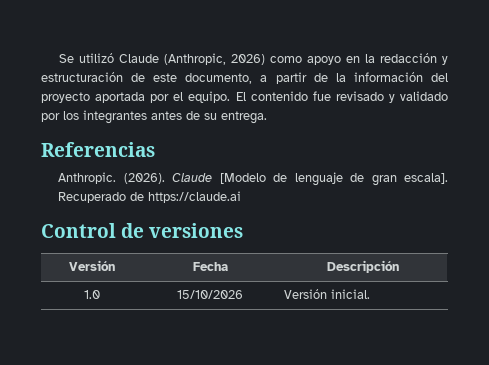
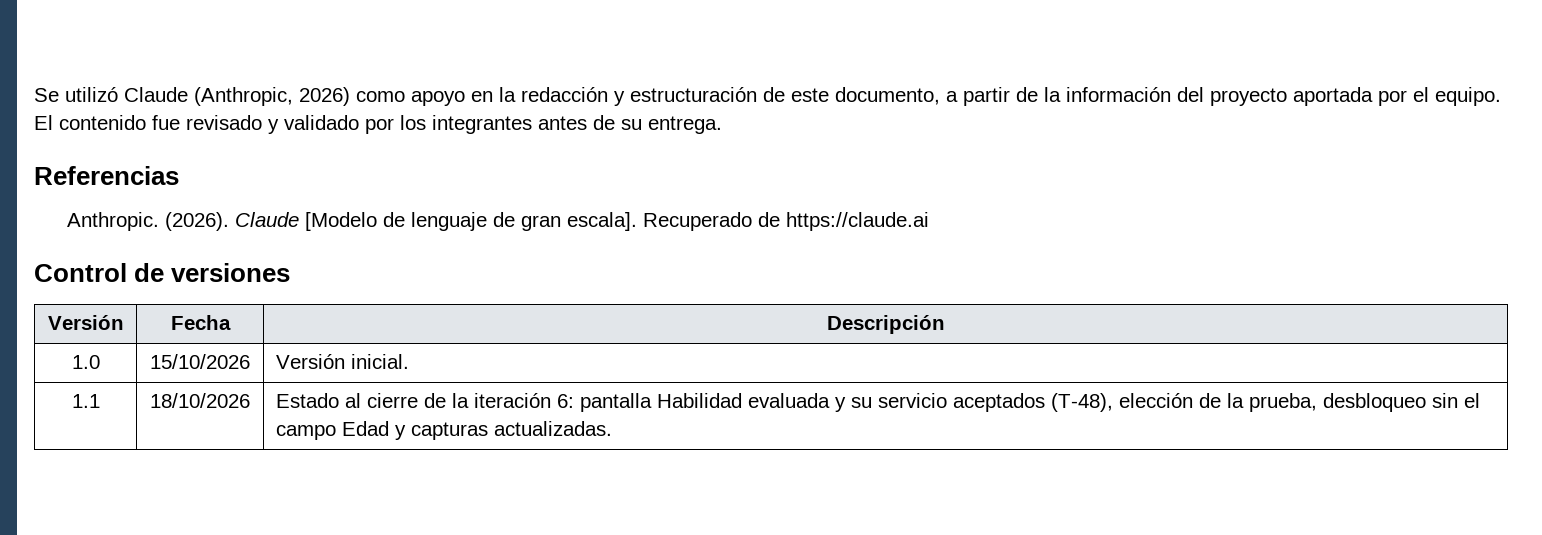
+ 1.1 | 18/10/2026 | Estado al cierre de la iteración 6: pantalla Habilidad evaluada y su servicio aceptados (T-48), elección de la prueba, desbloqueo sin el campo Edad y capturas actualizadas.

